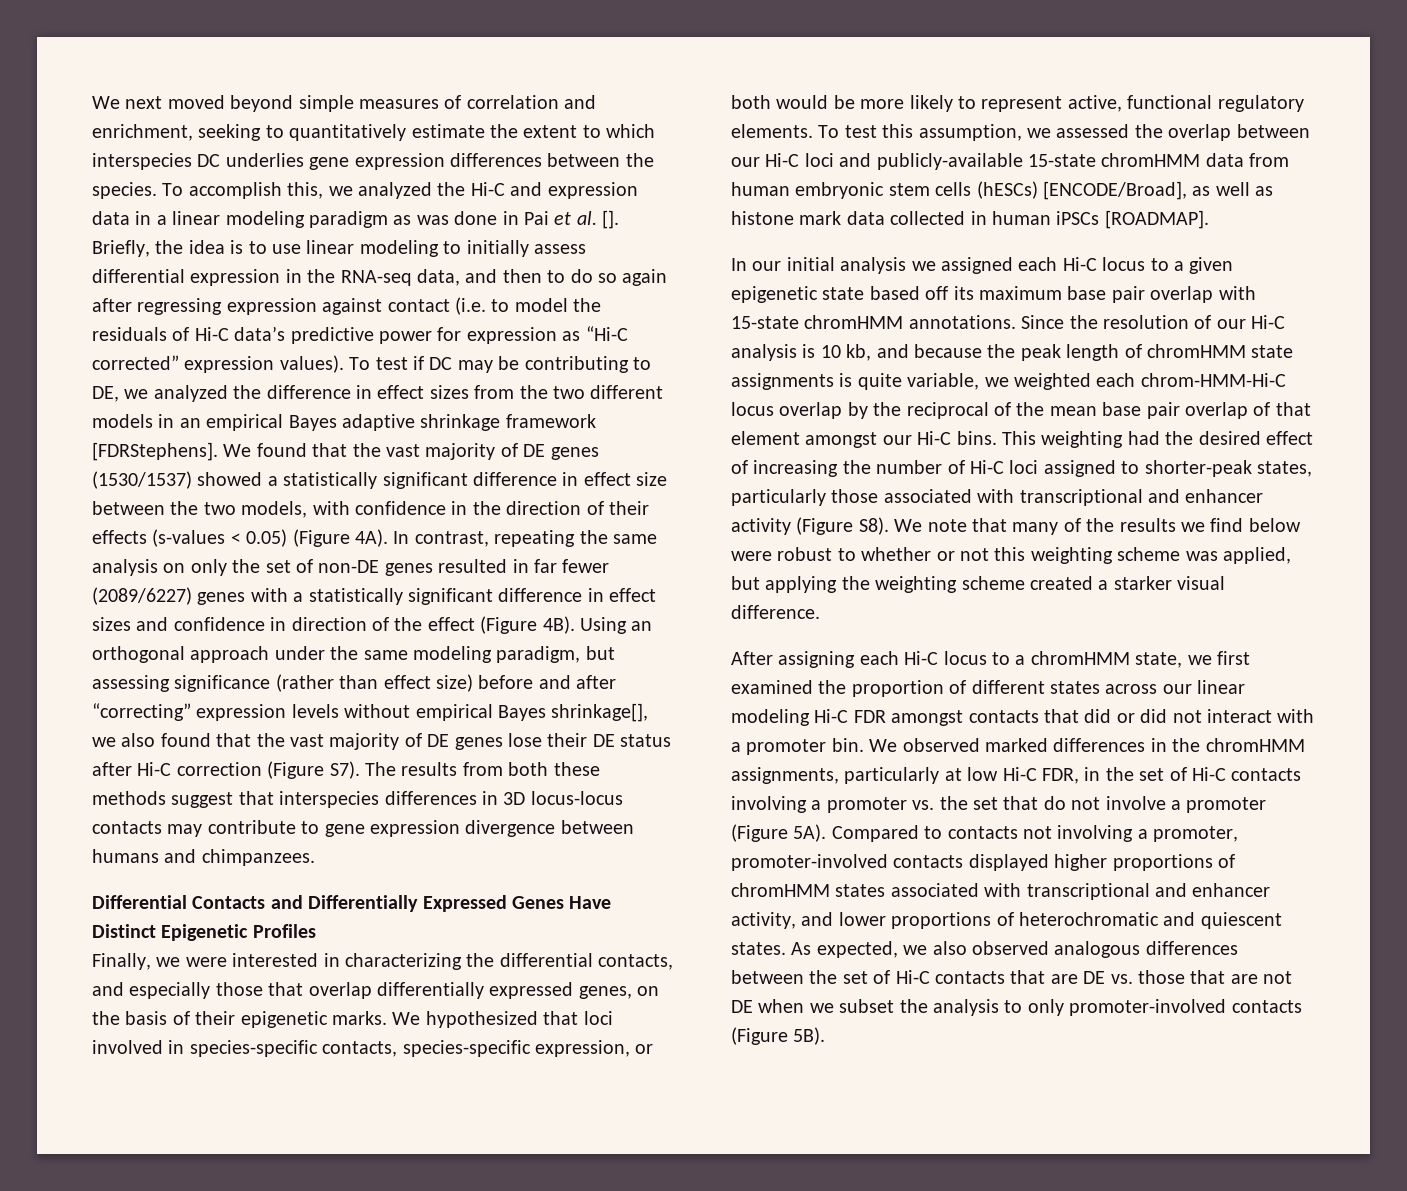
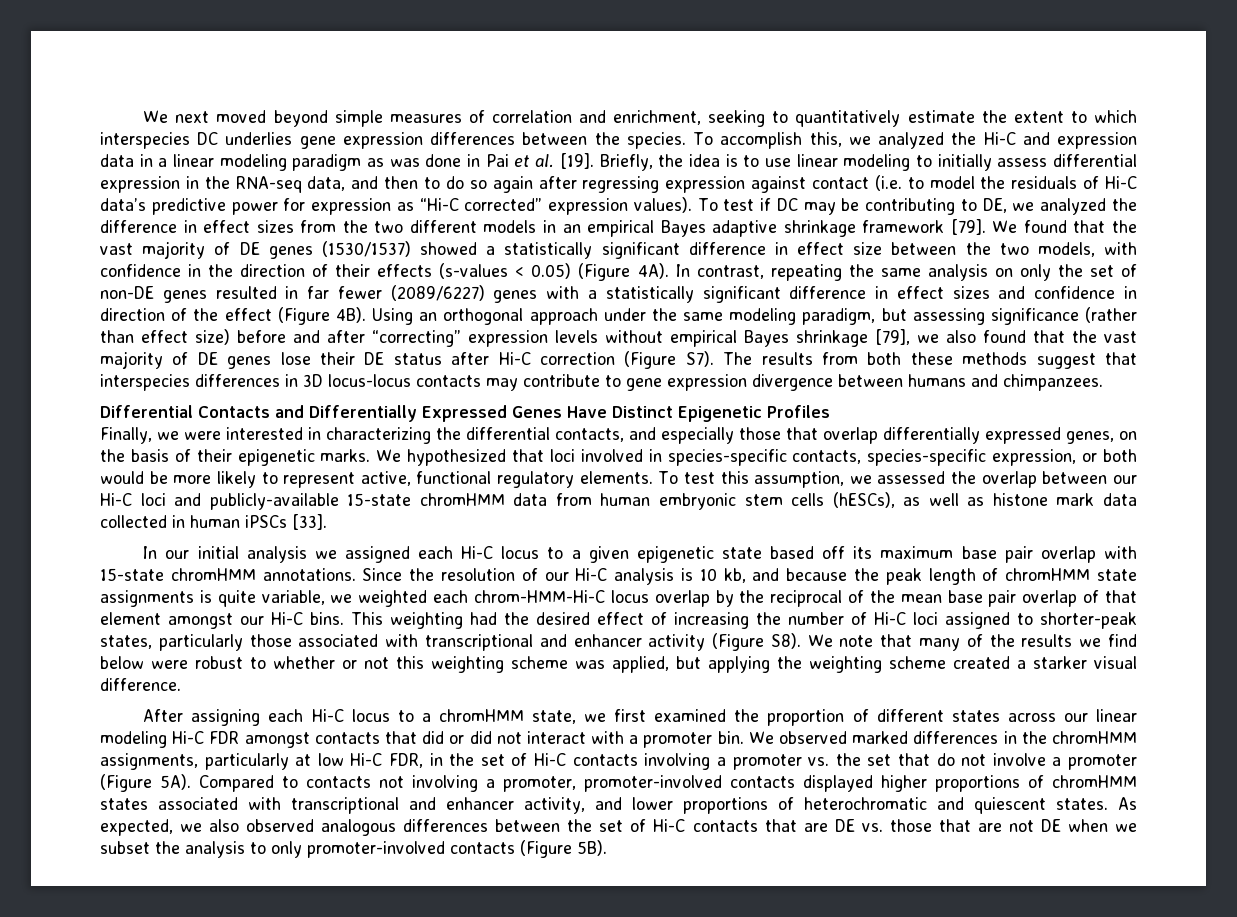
- To accomplish this, we analyzed the Hi-C and expression data in a linear modeling paradigm as was done in Pai et al. [].
+ To accomplish this, we analyzed the Hi-C and expression data in a linear modeling paradigm as was done in Pai et al. [19].
- To test if DC may be contributing to DE, we analyzed the difference in effect sizes from the two different models in an empirical Bayes adaptive shrinkage framework [FDRStephens].
+ To test if DC may be contributing to DE, we analyzed the difference in effect sizes from the two different models in an empirical Bayes adaptive shrinkage framework [79].
- Using an orthogonal approach under the same modeling paradigm, but assessing significance (rather than effect size) before and after “correcting” expression levels without empirical Bayes shrinkage[], we also found that the vast majority of DE genes lose their DE status after Hi-C correction (Figure S7). The results from both these methods suggest that interspecies differences in 3D locus-locus contacts may contribute to gene expression divergence between humans and chimpanzees.
+ Using an orthogonal approach under the same modeling paradigm, but assessing significance (rather than effect size) before and after “correcting” expression levels without empirical Bayes shrinkage [79], we also found that the vast majority of DE genes lose their DE status after Hi-C correction (Figure S7). The results from both these methods suggest that interspecies differences in 3D locus-locus contacts may contribute to gene expression divergence between humans and chimpanzees.
- To test this assumption, we assessed the overlap between our Hi-C loci and publicly-available 15-state chromHMM data from human embryonic stem cells (hESCs) [ENCODE/Broad], as well as histone mark data collected in human iPSCs [ROADMAP].
+ To test this assumption, we assessed the overlap between our Hi-C loci and publicly-available 15-state chromHMM data from human embryonic stem cells (hESCs), as well as histone mark data collected in human iPSCs [33].

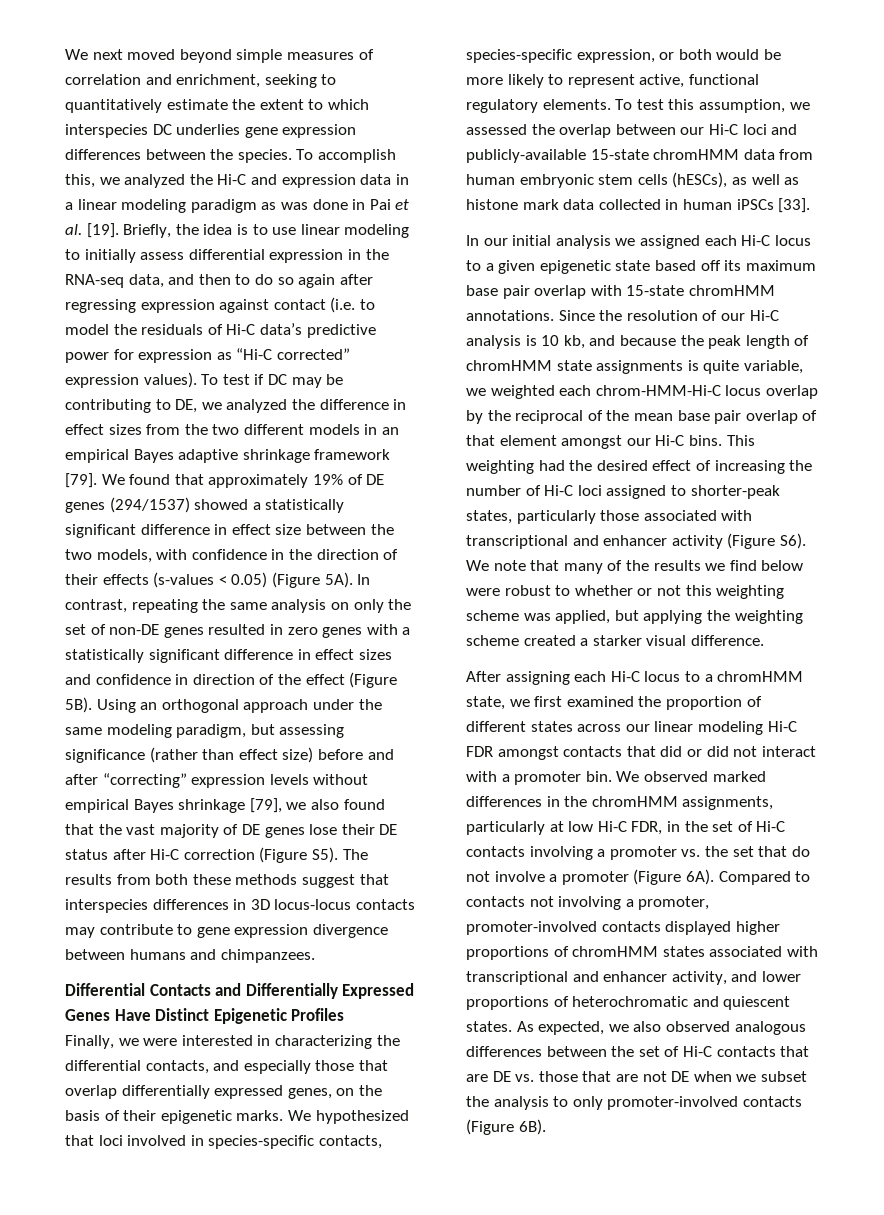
- We found that the vast majority of DE genes (1530/1537) showed a statistically significant difference in effect size between the two models, with confidence in the direction of their effects (s-values < 0.05) (Figure 4A).
+ We found that approximately 19% of DE genes (294/1537) showed a statistically significant difference in effect size between the two models, with confidence in the direction of their effects (s-values < 0.05) (Figure 5A).
- In contrast, repeating the same analysis on only the set of non-DE genes resulted in far fewer (2089/6227) genes with a statistically significant difference in effect sizes and confidence in direction of the effect (Figure 4B).
+ In contrast, repeating the same analysis on only the set of non-DE genes resulted in zero genes with a statistically significant difference in effect sizes and confidence in direction of the effect (Figure 5B).
- Using an orthogonal approach under the same modeling paradigm, but assessing significance (rather than effect size) before and after “correcting” expression levels without empirical Bayes shrinkage [79], we also found that the vast majority of DE genes lose their DE status after Hi-C correction (Figure S7). The results from both these methods suggest that interspecies differences in 3D locus-locus contacts may contribute to gene expression divergence between humans and chimpanzees.
+ Using an orthogonal approach under the same modeling paradigm, but assessing significance (rather than effect size) before and after “correcting” expression levels without empirical Bayes shrinkage [79], we also found that the vast majority of DE genes lose their DE status after Hi-C correction (Figure S5). The results from both these methods suggest that interspecies differences in 3D locus-locus contacts may contribute to gene expression divergence between humans and chimpanzees.
- This weighting had the desired effect of increasing the number of Hi-C loci assigned to shorter-peak states, particularly those associated with transcriptional and enhancer activity (Figure S8). We note that many of the results we find below were robust to whether or not this weighting scheme was applied, but applying the weighting scheme created a starker visual difference.
+ This weighting had the desired effect of increasing the number of Hi-C loci assigned to shorter-peak states, particularly those associated with transcriptional and enhancer activity (Figure S6). We note that many of the results we find below were robust to whether or not this weighting scheme was applied, but applying the weighting scheme created a starker visual difference.
- We observed marked differences in the chromHMM assignments, particularly at low Hi-C FDR, in the set of Hi-C contacts involving a promoter vs. the set that do not involve a promoter (Figure 5A).
+ We observed marked differences in the chromHMM assignments, particularly at low Hi-C FDR, in the set of Hi-C contacts involving a promoter vs. the set that do not involve a promoter (Figure 6A).
- As expected, we also observed analogous differences between the set of Hi-C contacts that are DE vs. those that are not DE when we subset the analysis to only promoter-involved contacts (Figure 5B).
+ As expected, we also observed analogous differences between the set of Hi-C contacts that are DE vs. those that are not DE when we subset the analysis to only promoter-involved contacts (Figure 6B).

